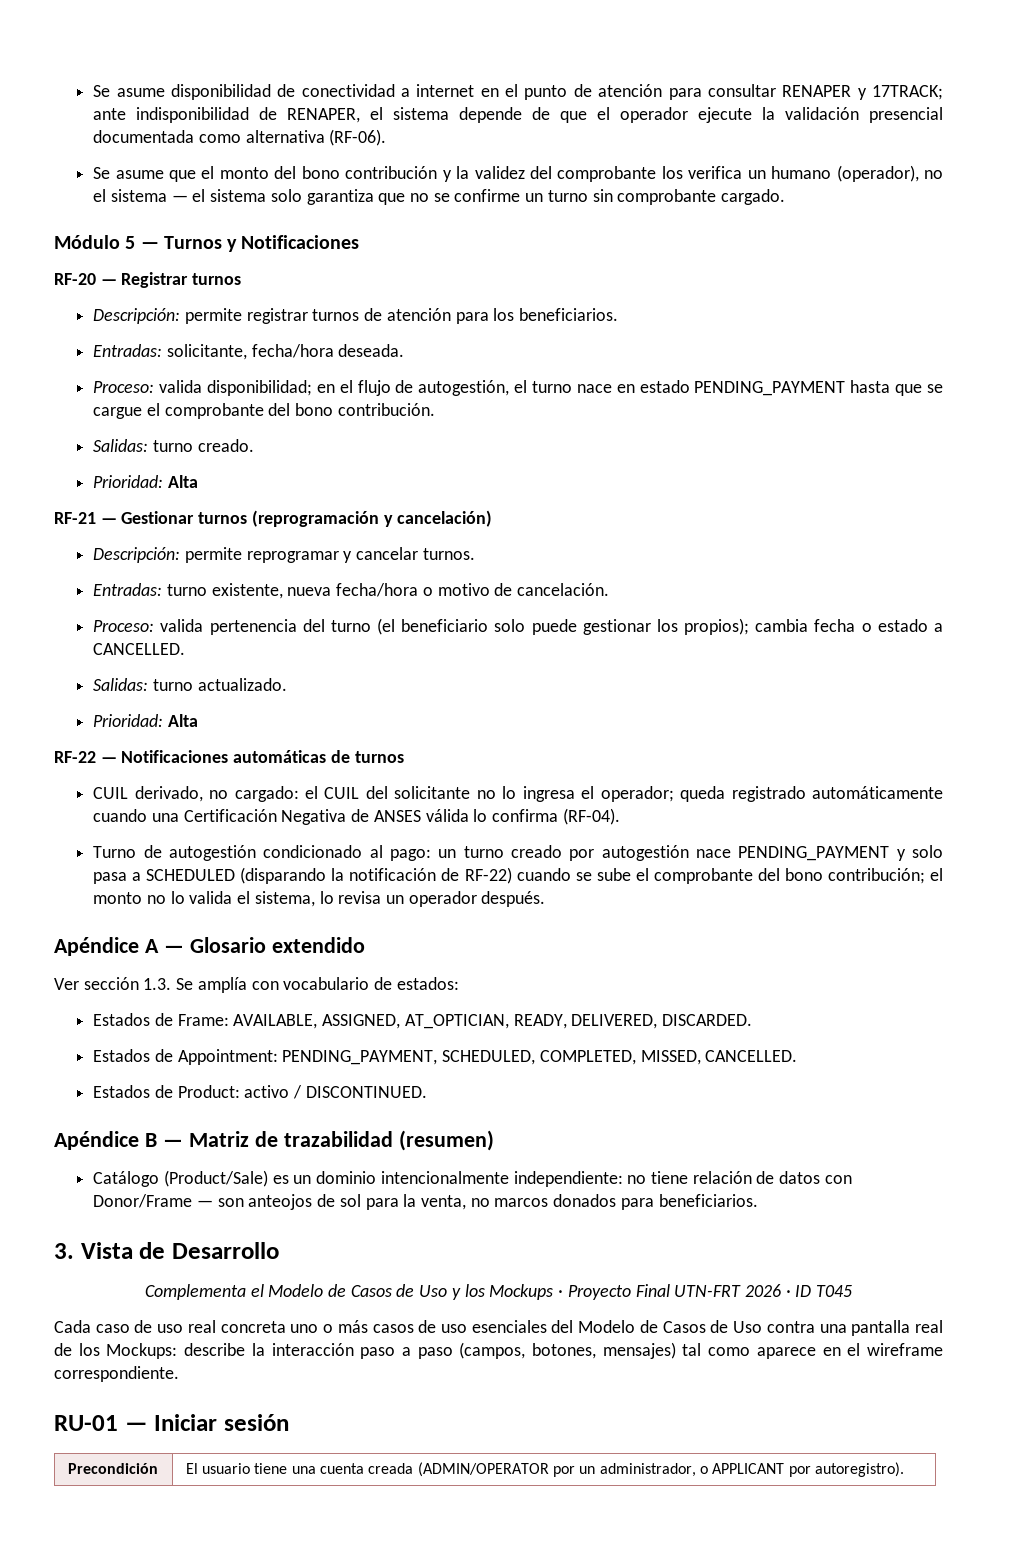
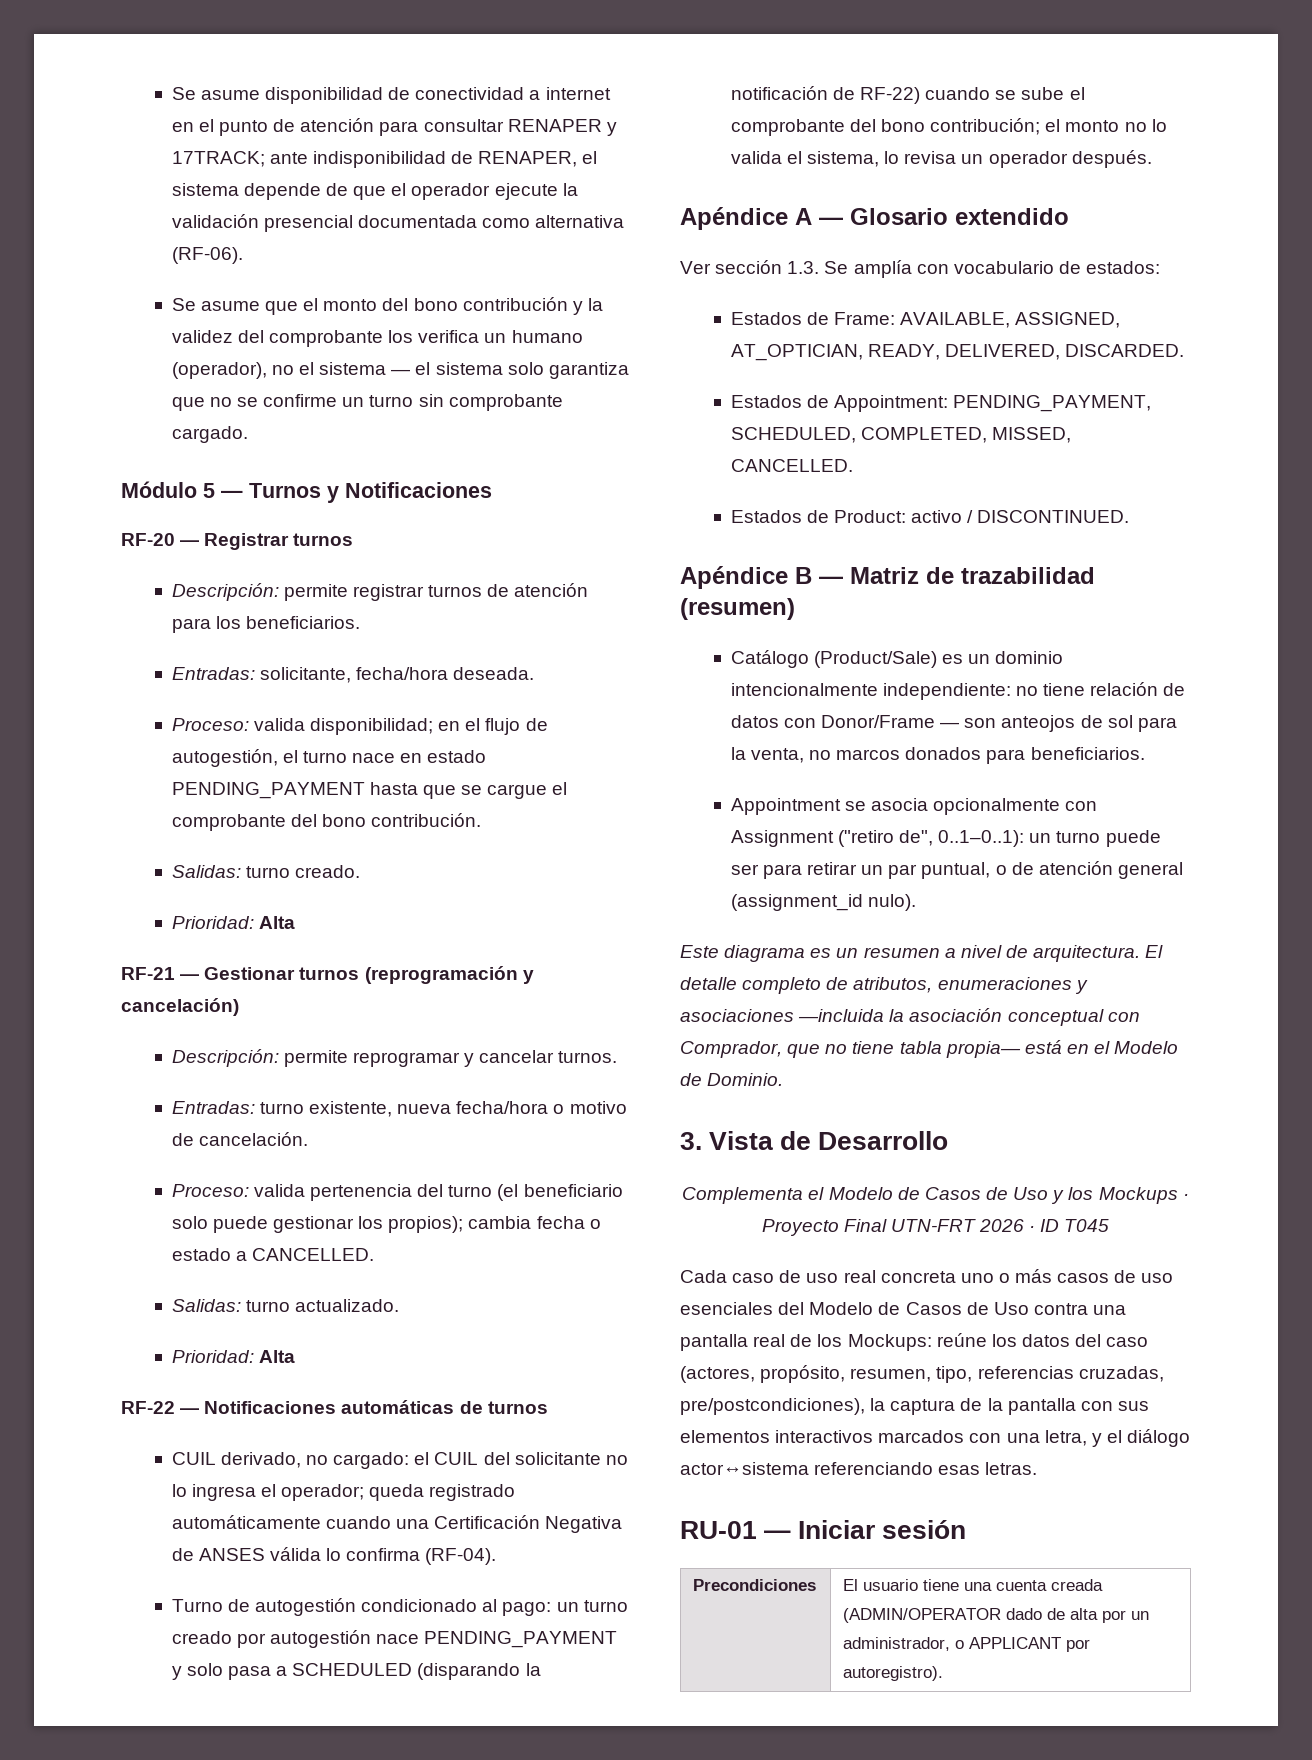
+ Appointment se asocia opcionalmente con Assignment ("retiro de", 0..1–0..1): un turno puede ser para retirar un par puntual, o de atención general (assignment_id nulo).
+ Este diagrama es un resumen a nivel de arquitectura. El detalle completo de atributos, enumeraciones y asociaciones —incluida la asociación conceptual con Comprador, que no tiene tabla propia— está en el Modelo de Dominio.
- Cada caso de uso real concreta uno o más casos de uso esenciales del Modelo de Casos de Uso contra una pantalla real de los Mockups: describe la interacción paso a paso (campos, botones, mensajes) tal como aparece en el wireframe correspondiente.
+ Cada caso de uso real concreta uno o más casos de uso esenciales del Modelo de Casos de Uso contra una pantalla real de los Mockups: reúne los datos del caso (actores, propósito, resumen, tipo, referencias cruzadas, pre/postcondiciones), la captura de la pantalla con sus elementos interactivos marcados con una letra, y el diálogo actor↔sistema referenciando esas letras.
- Precondición | El usuario tiene una cuenta creada (ADMIN/OPERATOR por un administrador, o APPLICANT por autoregistro).
+ Precondiciones | El usuario tiene una cuenta creada (ADMIN/OPERATOR dado de alta por un administrador, o APPLICANT por autoregistro).

